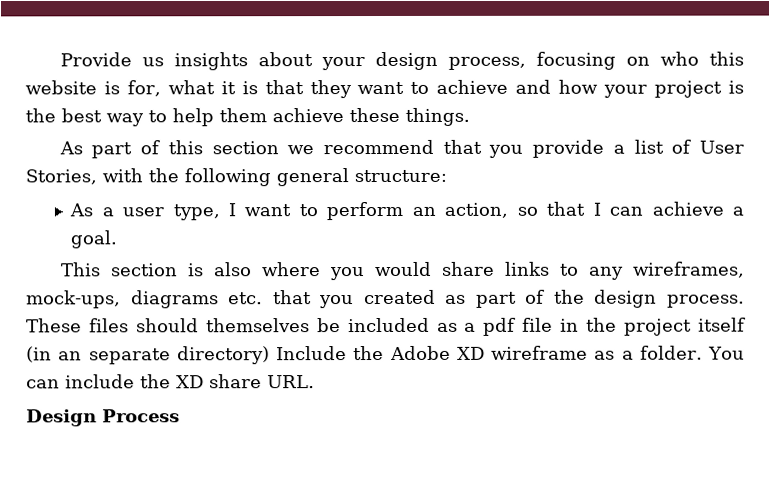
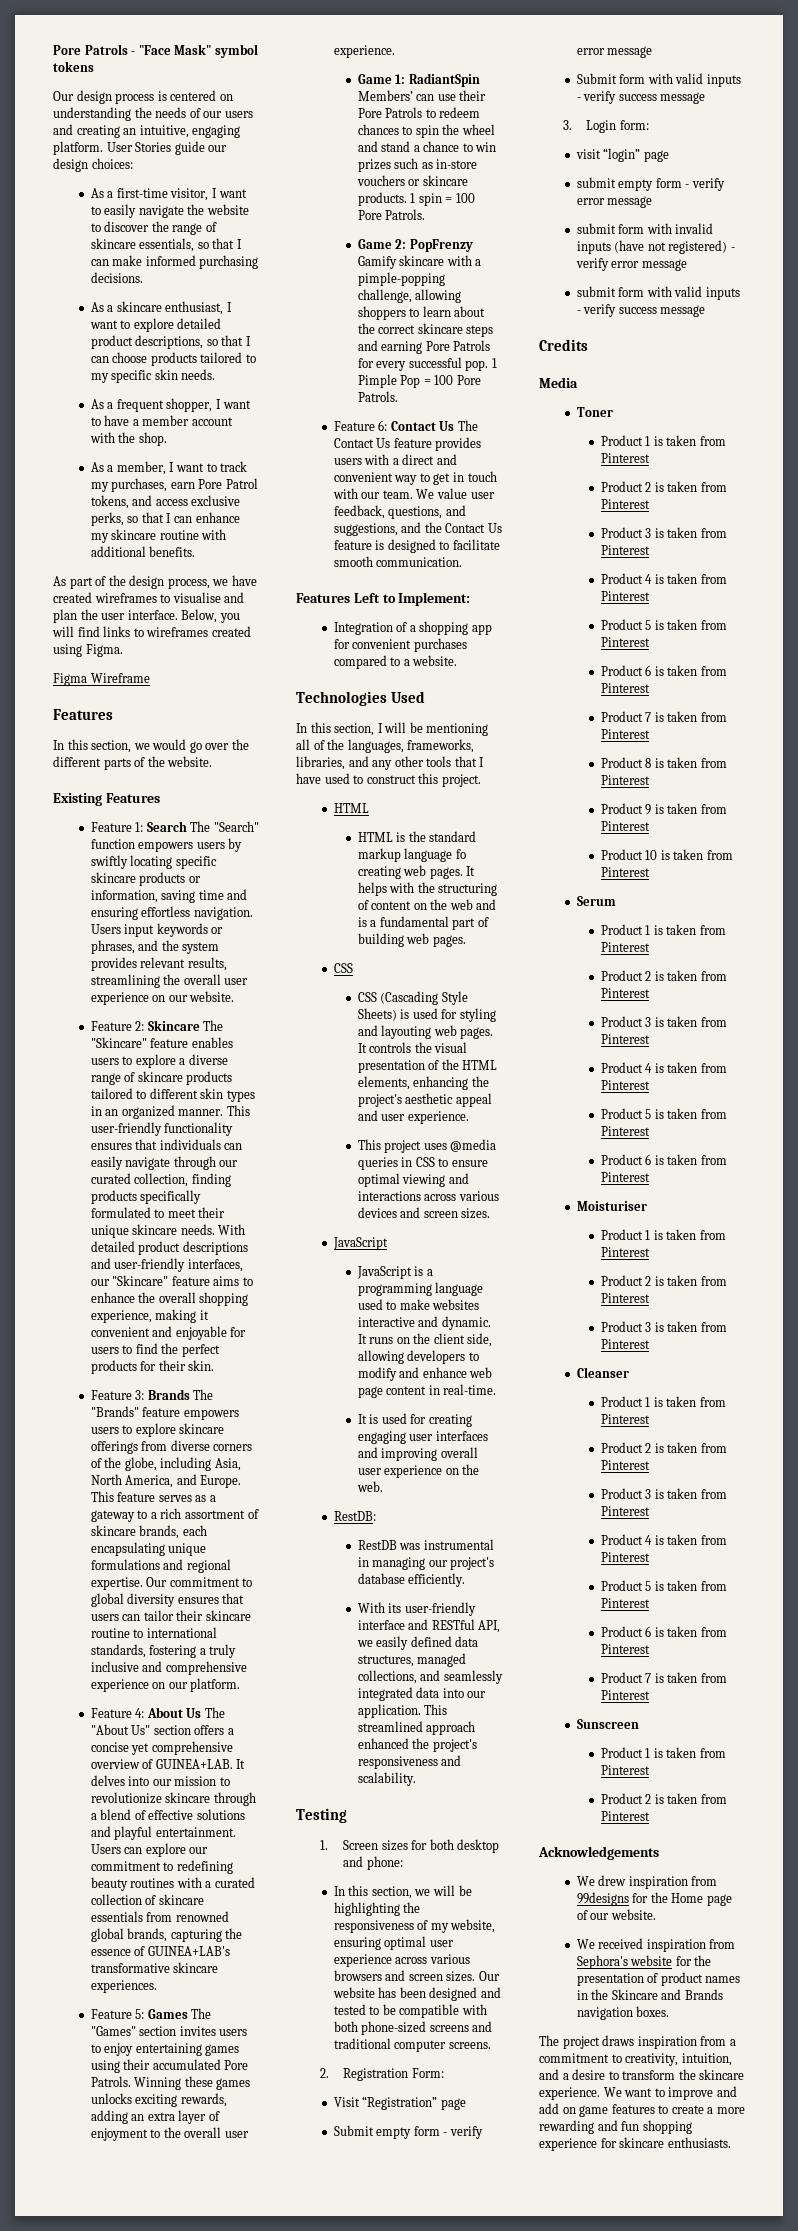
- Provide us insights about your design process, focusing on who this website is for, what it is that they want to achieve and how your project is the best way to help them achieve these things.
- As part of this section we recommend that you provide a list of User Stories, with the following general structure:
- As a user type, I want to perform an action, so that I can achieve a goal.
- This section is also where you would share links to any wireframes, mock-ups, diagrams etc. that you created as part of the design process. These files should themselves be included as a pdf file in the project itself (in an separate directory) Include the Adobe XD wireframe as a folder. You can include the XD share URL.
- Design Process
+ Pore Patrols - "Face Mask" symbol tokens
+ Our design process is centered on understanding the needs of our users and creating an intuitive, engaging platform. User Stories guide our design choices:
+ As a first-time visitor, I want to easily navigate the website to discover the range of skincare essentials, so that I can make informed purchasing decisions.
+ As a skincare enthusiast, I want to explore detailed product descriptions, so that I can choose products tailored to my specific skin needs.
+ As a frequent shopper, I want to have a member account with the shop.
+ As a member, I want to track my purchases, earn Pore Patrol tokens, and access exclusive perks, so that I can enhance my skincare routine with additional benefits.
+ As part of the design process, we have created wireframes to visualise and plan the user interface. Below, you will find links to wireframes created using Figma.
+ Figma Wireframe
+ Features
+ In this section, we would go over the different parts of the website.
+ Existing Features
+ Feature 1: Search The "Search" function empowers users by swiftly locating specific skincare products or information, saving time and ensuring effortless navigation. Users input keywords or phrases, and the system provides relevant results, streamlining the overall user experience on our website.
+ Feature 2: Skincare The "Skincare" feature enables users to explore a diverse range of skincare products tailored to different skin types in an organized manner. This user-friendly functionality ensures that individuals can easily navigate through our curated collection, finding products specifically formulated to meet their unique skincare needs. With detailed product descriptions and user-friendly interfaces, our "Skincare" feature aims to enhance the overall shopping experience, making it convenient and enjoyable for users to find the perfect products for their skin.
+ Feature 3: Brands The "Brands" feature empowers users to explore skincare offerings from diverse corners of the globe, including Asia, North America, and Europe. This feature serves as a gateway to a rich assortment of skincare brands, each encapsulating unique formulations and regional expertise. Our commitment to global diversity ensures that users can tailor their skincare routine to international standards, fostering a truly inclusive and comprehensive experience on our platform.
+ Feature 4: About Us The "About Us" section offers a concise yet comprehensive overview of GUINEA+LAB. It delves into our mission to revolutionize skincare through a blend of effective solutions and playful entertainment. Users can explore our commitment to redefining beauty routines with a curated collection of skincare essentials from renowned global brands, capturing the essence of GUINEA+LAB's transformative skincare experiences.
+ Feature 5: Games The "Games" section invites users to enjoy entertaining games using their accumulated Pore Patrols. Winning these games unlocks exciting rewards, adding an extra layer of enjoyment to the overall user experience.
+ Game 1: RadiantSpin Members’ can use their Pore Patrols to redeem chances to spin the wheel and stand a chance to win prizes such as in-store vouchers or skincare products. 1 spin = 100 Pore Patrols.
+ Game 2: PopFrenzy Gamify skincare with a pimple-popping challenge, allowing shoppers to learn about the correct skincare steps and earning Pore Patrols for every successful pop. 1 Pimple Pop = 100 Pore Patrols.
+ Feature 6: Contact Us The Contact Us feature provides users with a direct and convenient way to get in touch with our team. We value user feedback, questions, and suggestions, and the Contact Us feature is designed to facilitate smooth communication.
+ Features Left to Implement:
+ Integration of a shopping app for convenient purchases compared to a website.
+ Technologies Used
+ In this section, I will be mentioning all of the languages, frameworks, libraries, and any other tools that I have used to construct this project.
+ HTML
+ HTML is the standard markup language fo creating web pages. It helps with the structuring of content on the web and is a fundamental part of building web pages.
+ CSS
+ CSS (Cascading Style Sheets) is used for styling and layouting web pages. It controls the visual presentation of the HTML elements, enhancing the project's aesthetic appeal and user experience.
+ This project uses @media queries in CSS to ensure optimal viewing and interactions across various devices and screen sizes.
+ JavaScript
+ JavaScript is a programming language used to make websites interactive and dynamic. It runs on the client side, allowing developers to modify and enhance web page content in real-time.
+ It is used for creating engaging user interfaces and improving overall user experience on the web.
+ RestDB:
+ RestDB was instrumental in managing our project's database efficiently.
+ With its user-friendly interface and RESTful API, we easily defined data structures, managed collections, and seamlessly integrated data into our application. This streamlined approach enhanced the project's responsiveness and scalability.
+ Testing
+ 1. Screen sizes for both desktop and phone:
+ In this section, we will be highlighting the responsiveness of my website, ensuring optimal user experience across various browsers and screen sizes. Our website has been designed and tested to be compatible with both phone-sized screens and traditional computer screens.
+ 2. Registration Form:
+ Visit “Registration” page
+ Submit empty form - verify error message
+ Submit form with valid inputs - verify success message
+ 3. Login form:
+ visit “login” page
+ submit empty form - verify error message
+ submit form with invalid inputs (have not registered) - verify error message
+ submit form with valid inputs - verify success message
+ Credits
+ Media
+ Toner
+ Product 1 is taken from Pinterest
+ Product 2 is taken from Pinterest
+ Product 3 is taken from Pinterest
+ Product 4 is taken from Pinterest
+ Product 5 is taken from Pinterest
+ Product 6 is taken from Pinterest
+ Product 7 is taken from Pinterest
+ Product 8 is taken from Pinterest
+ Product 9 is taken from Pinterest
+ Product 10 is taken from Pinterest
+ Serum
+ Product 1 is taken from Pinterest
+ Product 2 is taken from Pinterest
+ Product 3 is taken from Pinterest
+ Product 4 is taken from Pinterest
+ Product 5 is taken from Pinterest
+ Product 6 is taken from Pinterest
+ Moisturiser
+ Product 1 is taken from Pinterest
+ Product 2 is taken from Pinterest
+ Product 3 is taken from Pinterest
+ Cleanser
+ Product 1 is taken from Pinterest
+ Product 2 is taken from Pinterest
+ Product 3 is taken from Pinterest
+ Product 4 is taken from Pinterest
+ Product 5 is taken from Pinterest
+ Product 6 is taken from Pinterest
+ Product 7 is taken from Pinterest
+ Sunscreen
+ Product 1 is taken from Pinterest
+ Product 2 is taken from Pinterest
+ Acknowledgements
+ We drew inspiration from 99designs for the Home page of our website.
+ We received inspiration from Sephora's website for the presentation of product names in the Skincare and Brands navigation boxes.
+ The project draws inspiration from a commitment to creativity, intuition, and a desire to transform the skincare experience. We want to improve and add on game features to create a more rewarding and fun shopping experience for skincare enthusiasts.

